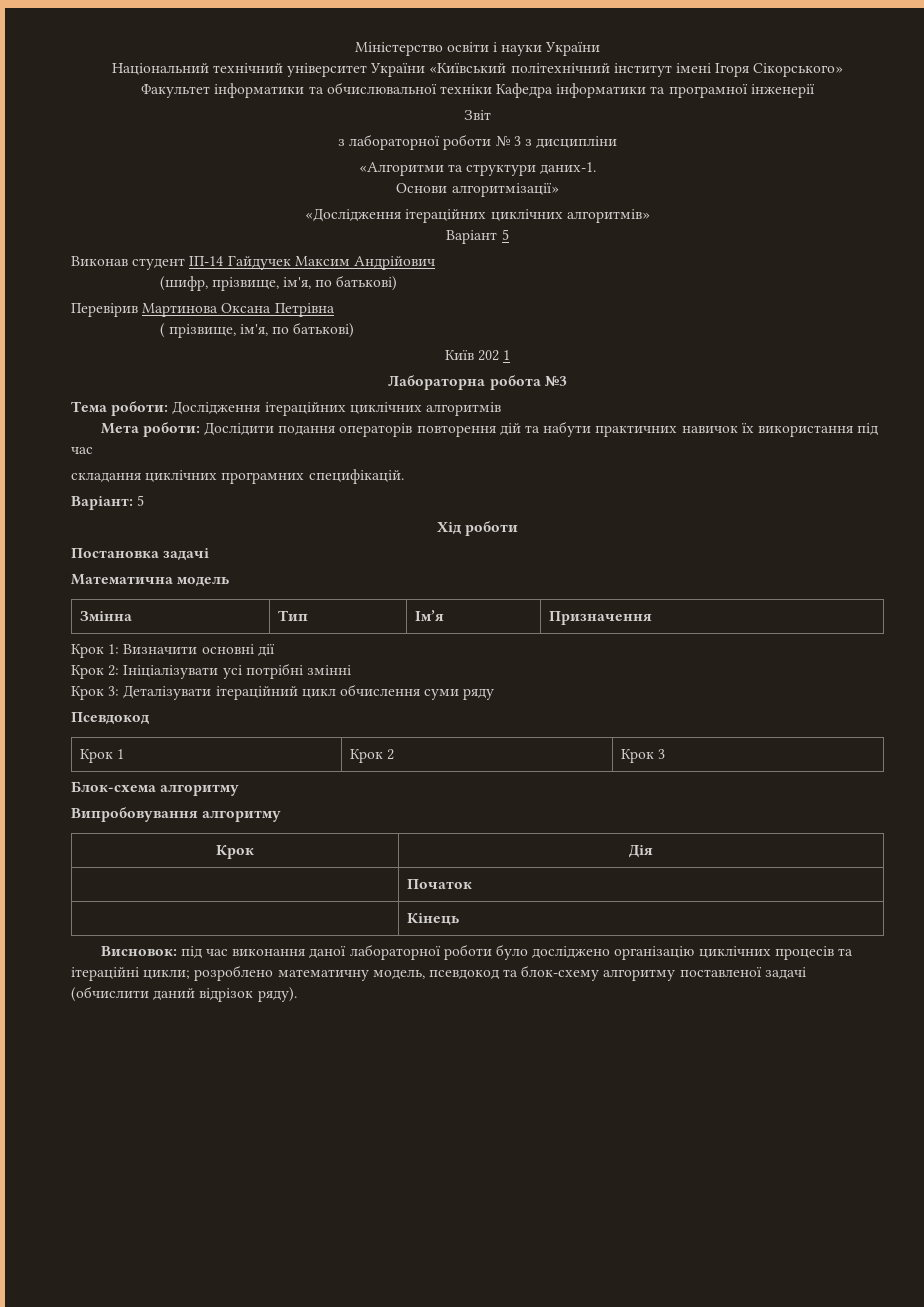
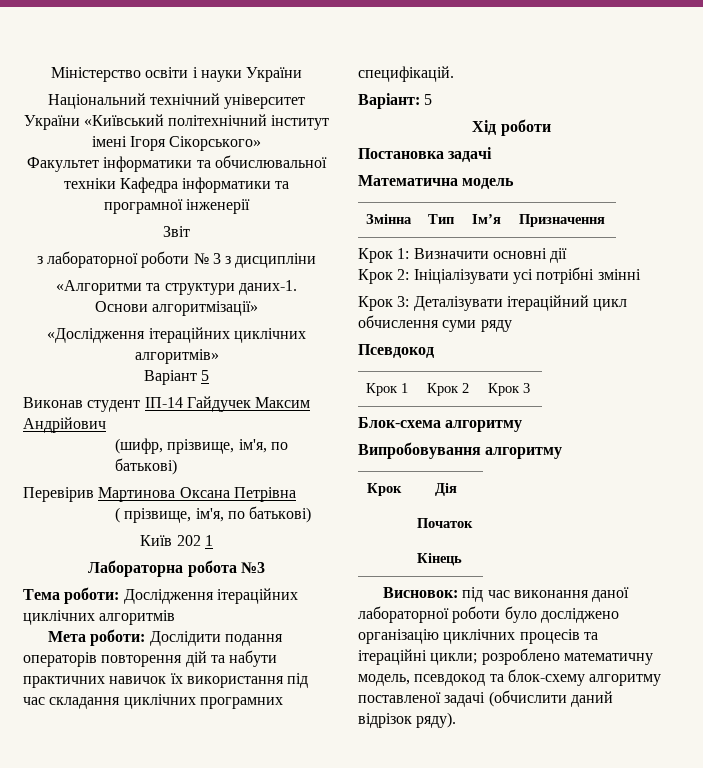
- Мета роботи: Дослідити подання операторів повторення дій та набути практичних навичок їх використання під час
- складання циклічних програмних специфікацій.
+ Мета роботи: Дослідити подання операторів повторення дій та набути практичних навичок їх використання під час складання циклічних програмних специфікацій.

